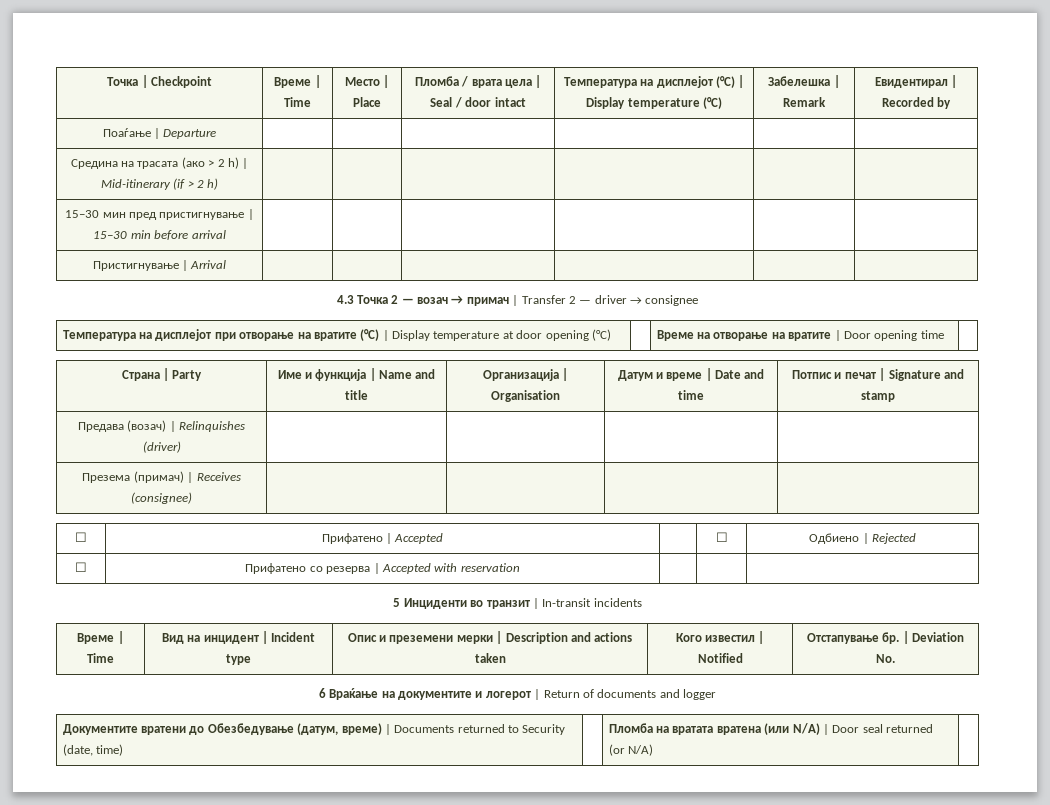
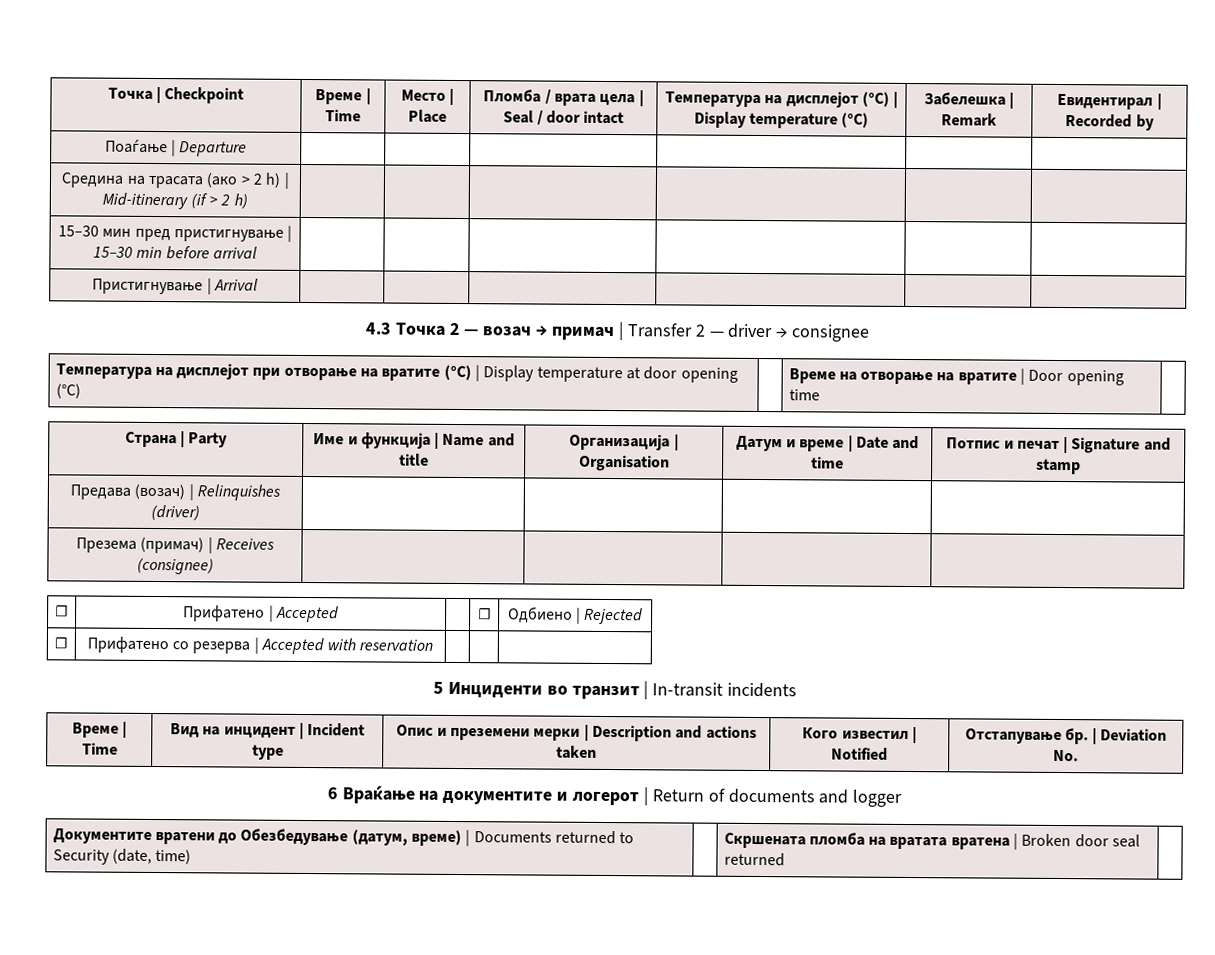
- Документите вратени до Обезбедување (датум, време) | Documents returned to Security (date, time) | | Пломба на вратата вратена (или N/A) | Door seal returned (or N/A) |
+ Документите вратени до Обезбедување (датум, време) | Documents returned to Security (date, time) | | Скршената пломба на вратата вратена | Broken door seal returned |

